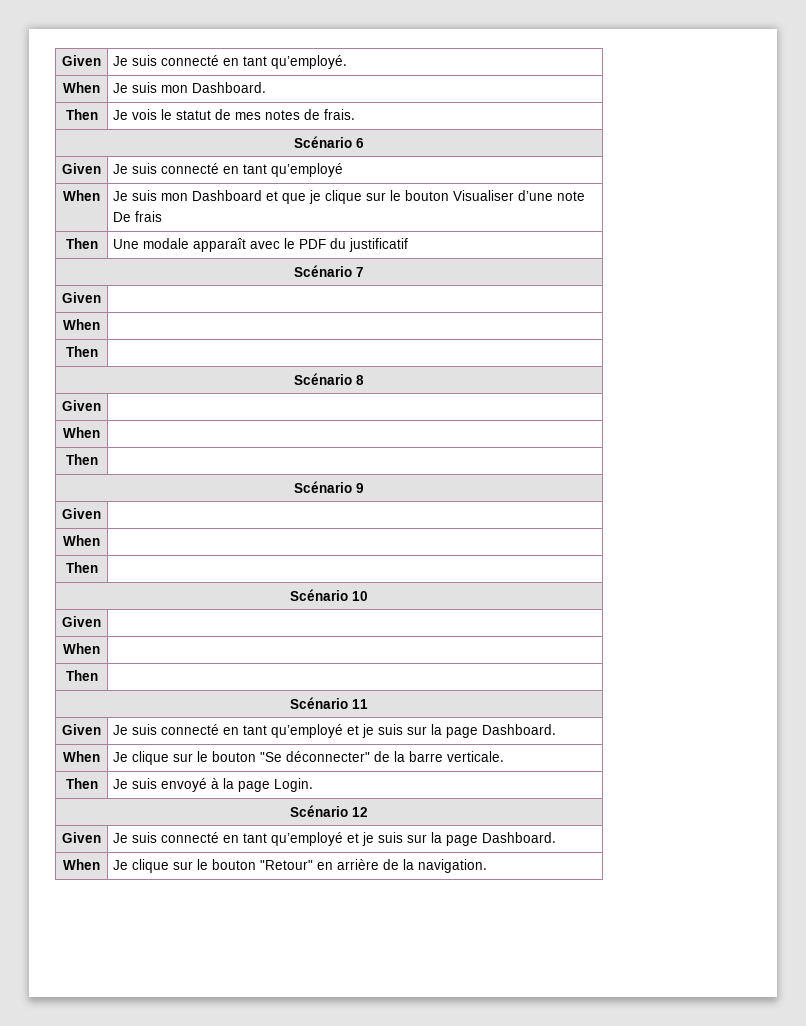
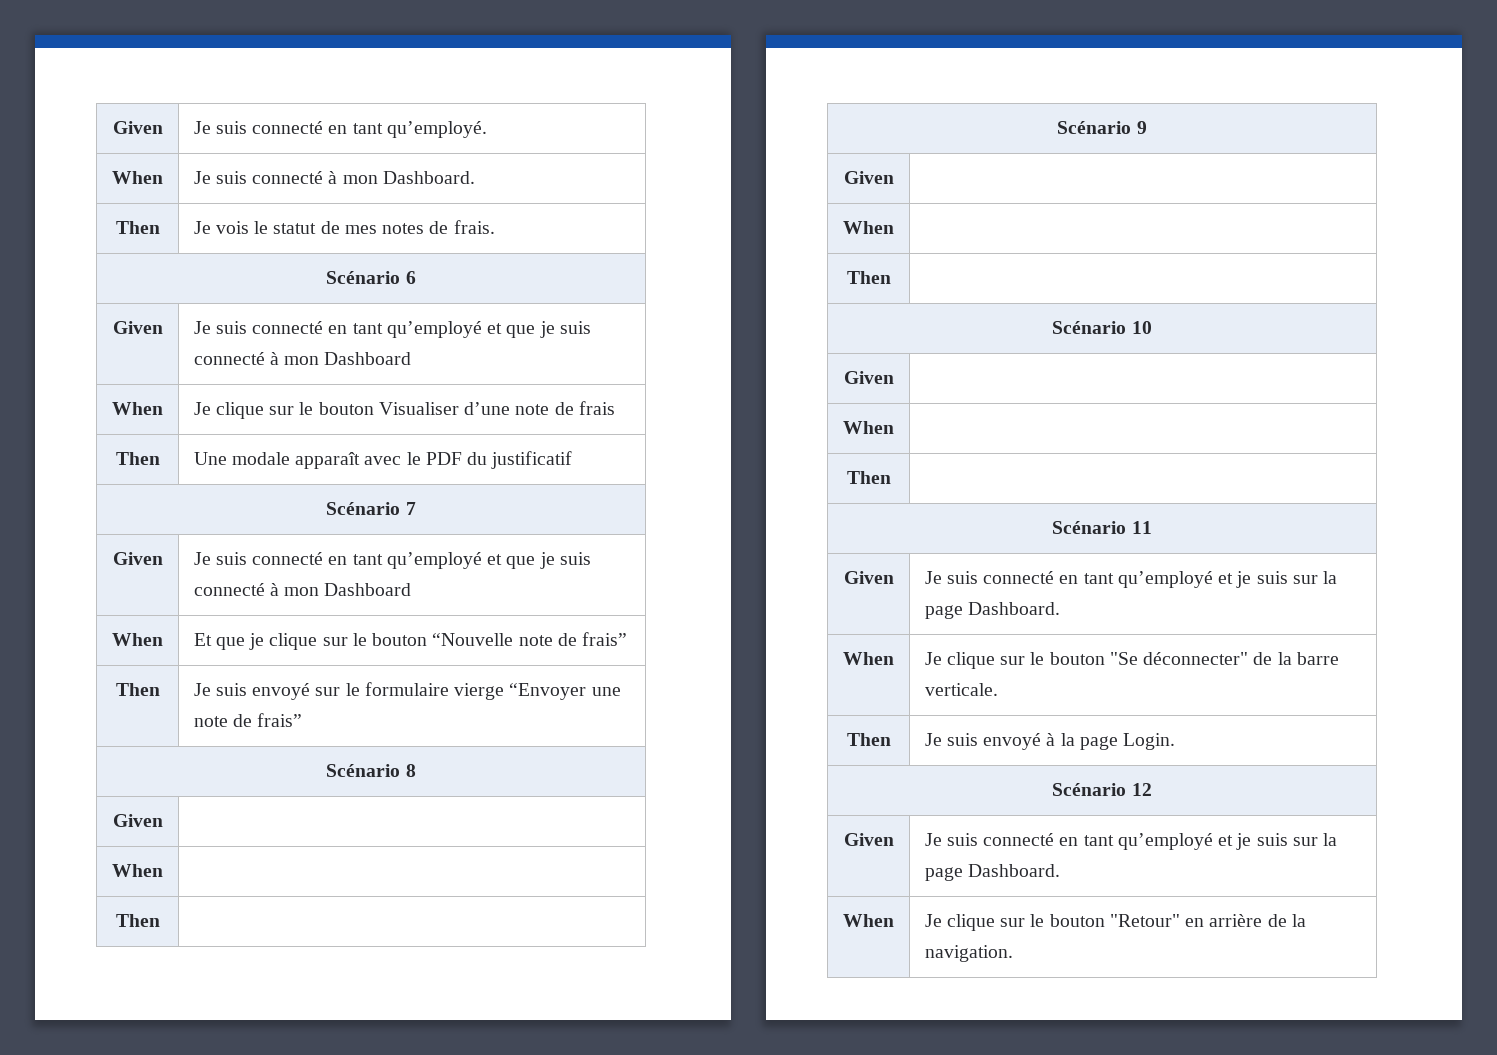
- When | Je suis mon Dashboard.
+ When | Je suis connecté à mon Dashboard.
  Scénario 6
- Given | Je suis connecté en tant qu’employé
- When | Je suis mon Dashboard et que je clique sur le bouton Visualiser d’une note
- De frais
+ Given | Je suis connecté en tant qu’employé et que je suis connecté à mon Dashboard
+ When | Je clique sur le bouton Visualiser d’une note de frais
  Scénario 7
- Given |
- When |
- Then |
+ Given | Je suis connecté en tant qu’employé et que je suis connecté à mon Dashboard
+ When | Et que je clique sur le bouton “Nouvelle note de frais”
+ Then | Je suis envoyé sur le formulaire vierge “Envoyer une note de frais”

